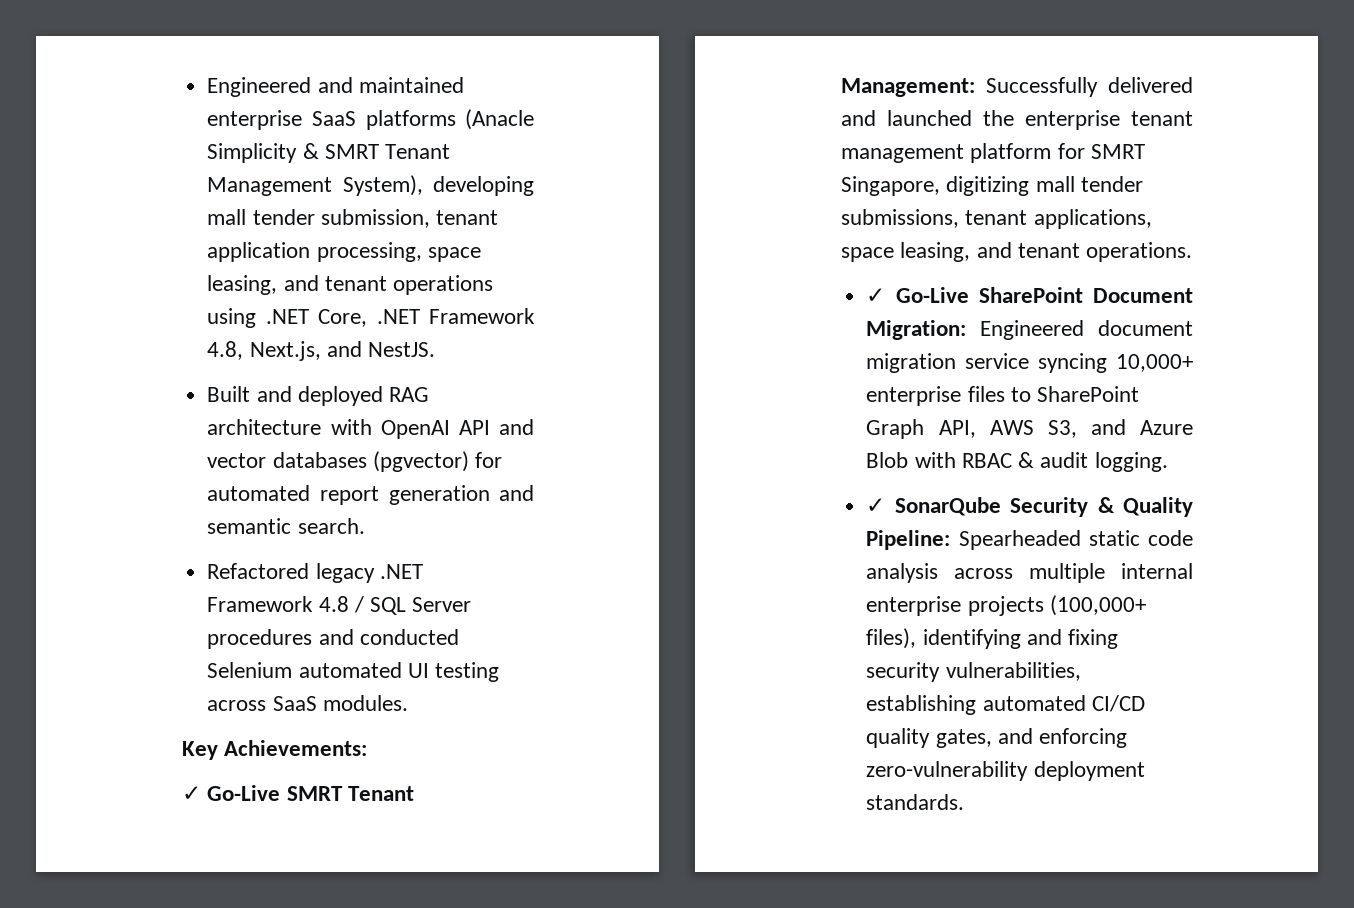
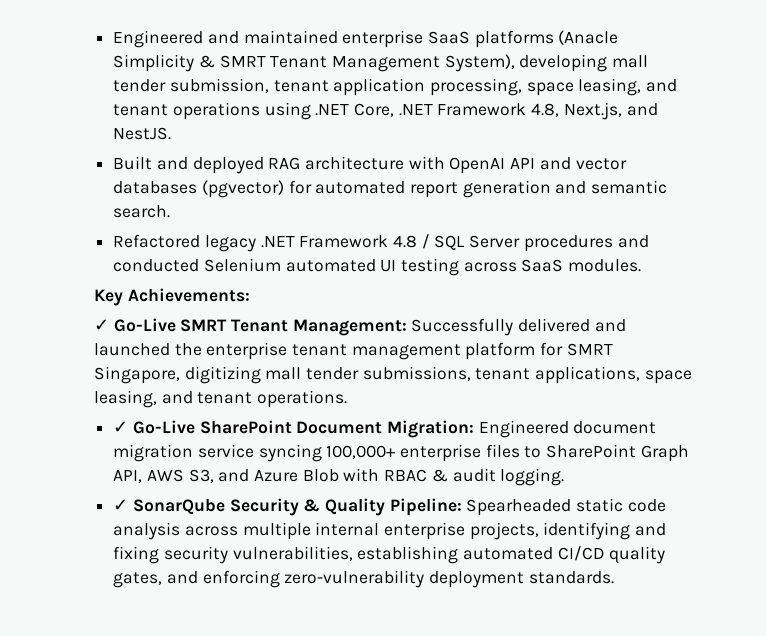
- ✓ Go-Live SharePoint Document Migration: Engineered document migration service syncing 10,000+ enterprise files to SharePoint Graph API, AWS S3, and Azure Blob with RBAC & audit logging.
+ ✓ Go-Live SharePoint Document Migration: Engineered document migration service syncing 100,000+ enterprise files to SharePoint Graph API, AWS S3, and Azure Blob with RBAC & audit logging.
- ✓ SonarQube Security & Quality Pipeline: Spearheaded static code analysis across multiple internal enterprise projects (100,000+ files), identifying and fixing security vulnerabilities, establishing automated CI/CD quality gates, and enforcing zero-vulnerability deployment standards.
+ ✓ SonarQube Security & Quality Pipeline: Spearheaded static code analysis across multiple internal enterprise projects, identifying and fixing security vulnerabilities, establishing automated CI/CD quality gates, and enforcing zero-vulnerability deployment standards.

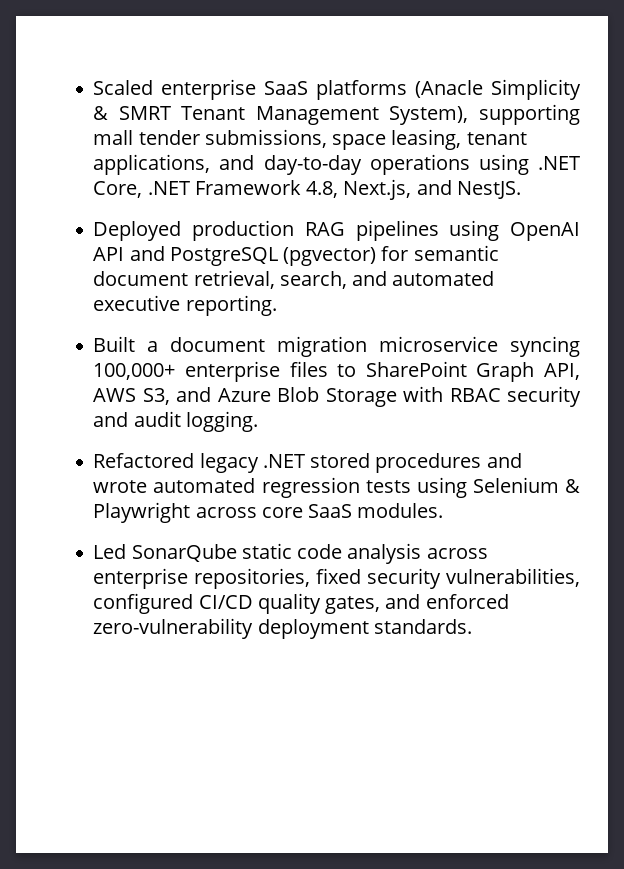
- Engineered and maintained enterprise SaaS platforms (Anacle Simplicity & SMRT Tenant Management System), developing mall tender submission, tenant application processing, space leasing, and tenant operations using .NET Core, .NET Framework 4.8, Next.js, and NestJS.
+ Scaled enterprise SaaS platforms (Anacle Simplicity & SMRT Tenant Management System), supporting mall tender submissions, space leasing, tenant applications, and day-to-day operations using .NET Core, .NET Framework 4.8, Next.js, and NestJS.
- Built and deployed RAG architecture with OpenAI API and vector databases (pgvector) for automated report generation and semantic search.
- Refactored legacy .NET Framework 4.8 / SQL Server procedures and conducted Selenium automated UI testing across SaaS modules.
- Key Achievements:
- ✓ Go-Live SMRT Tenant Management: Successfully delivered and launched the enterprise tenant management platform for SMRT Singapore, digitizing mall tender submissions, tenant applications, space leasing, and tenant operations.
- ✓ Go-Live SharePoint Document Migration: Engineered document migration service syncing 100,000+ enterprise files to SharePoint Graph API, AWS S3, and Azure Blob with RBAC & audit logging.
+ Deployed production RAG pipelines using OpenAI API and PostgreSQL (pgvector) for semantic document retrieval, search, and automated executive reporting.
+ Built a document migration microservice syncing 100,000+ enterprise files to SharePoint Graph API, AWS S3, and Azure Blob Storage with RBAC security and audit logging.
- ✓ SonarQube Security & Quality Pipeline: Spearheaded static code analysis across multiple internal enterprise projects, identifying and fixing security vulnerabilities, establishing automated CI/CD quality gates, and enforcing zero-vulnerability deployment standards.
+ Refactored legacy .NET stored procedures and wrote automated regression tests using Selenium & Playwright across core SaaS modules.
+ Led SonarQube static code analysis across enterprise repositories, fixed security vulnerabilities, configured CI/CD quality gates, and enforced zero-vulnerability deployment standards.

